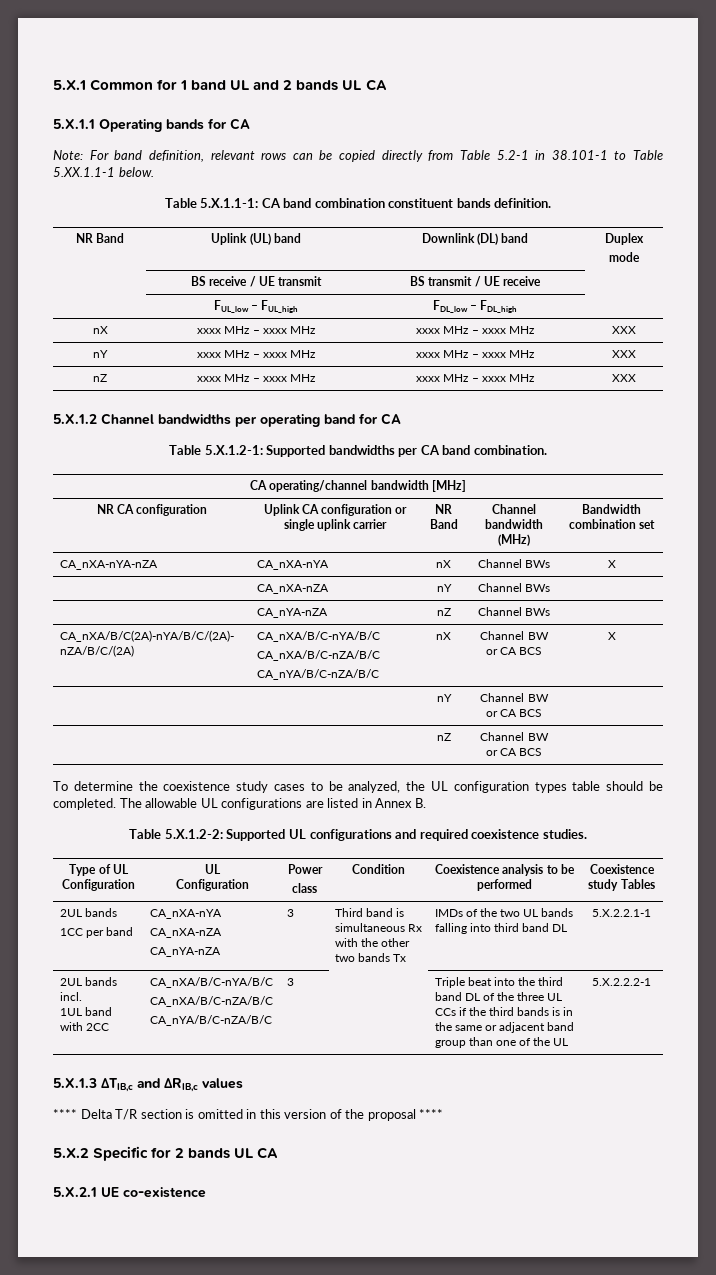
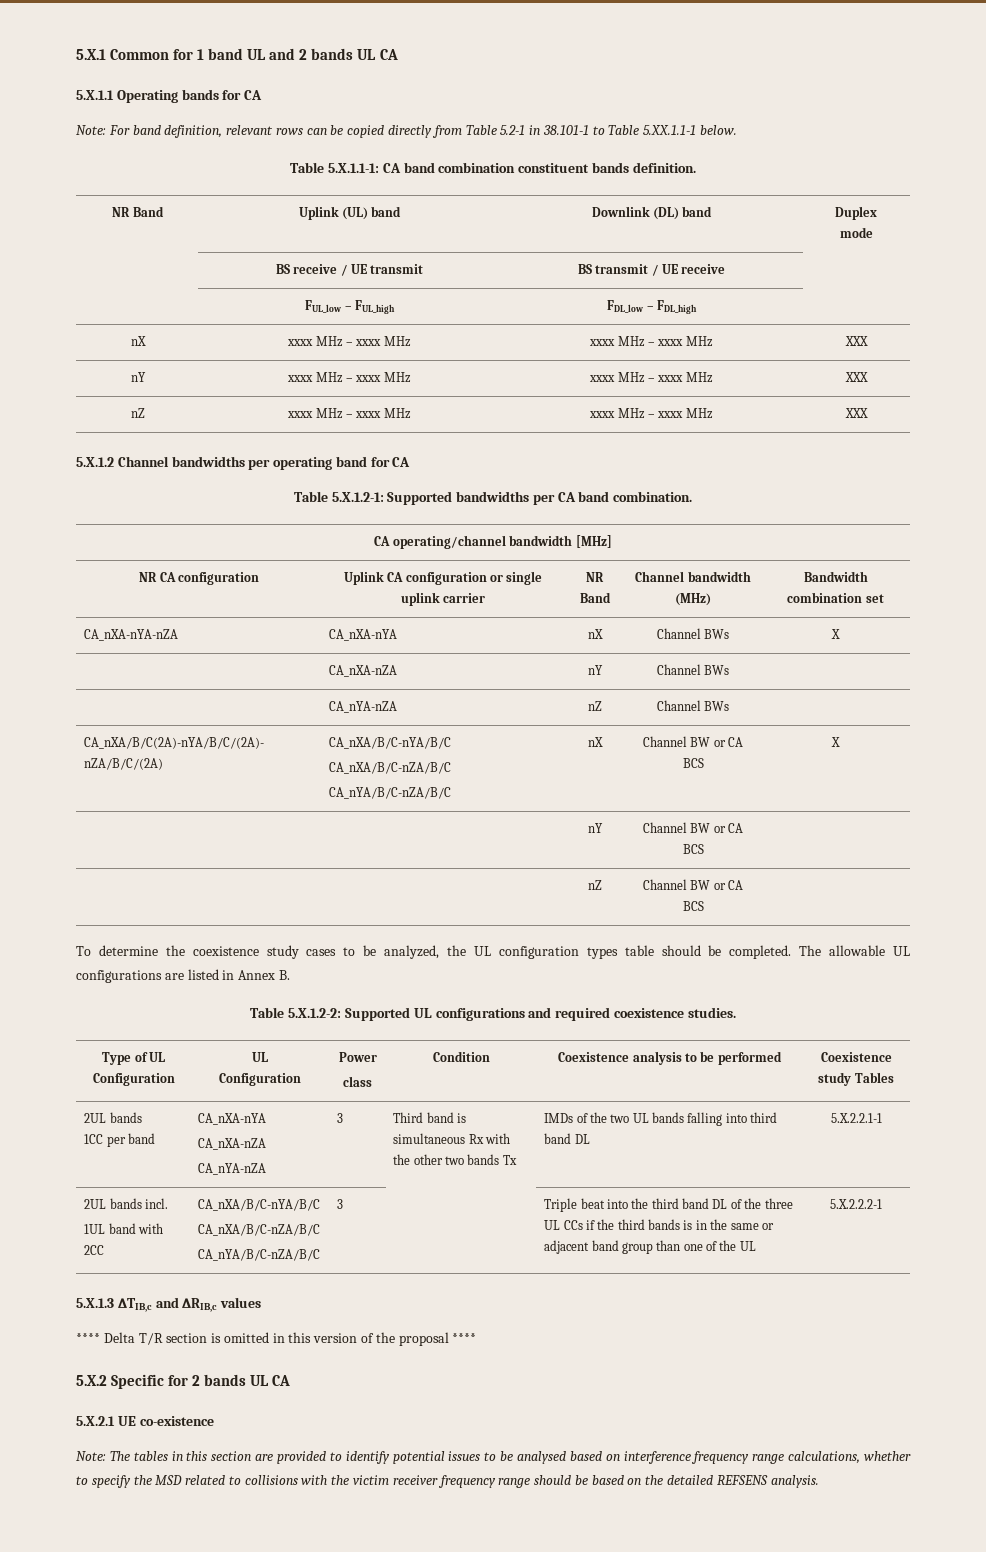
+ Note: The tables in this section are provided to identify potential issues to be analysed based on interference frequency range calculations, whether to specify the MSD related to collisions with the victim receiver frequency range should be based on the detailed REFSENS analysis.

